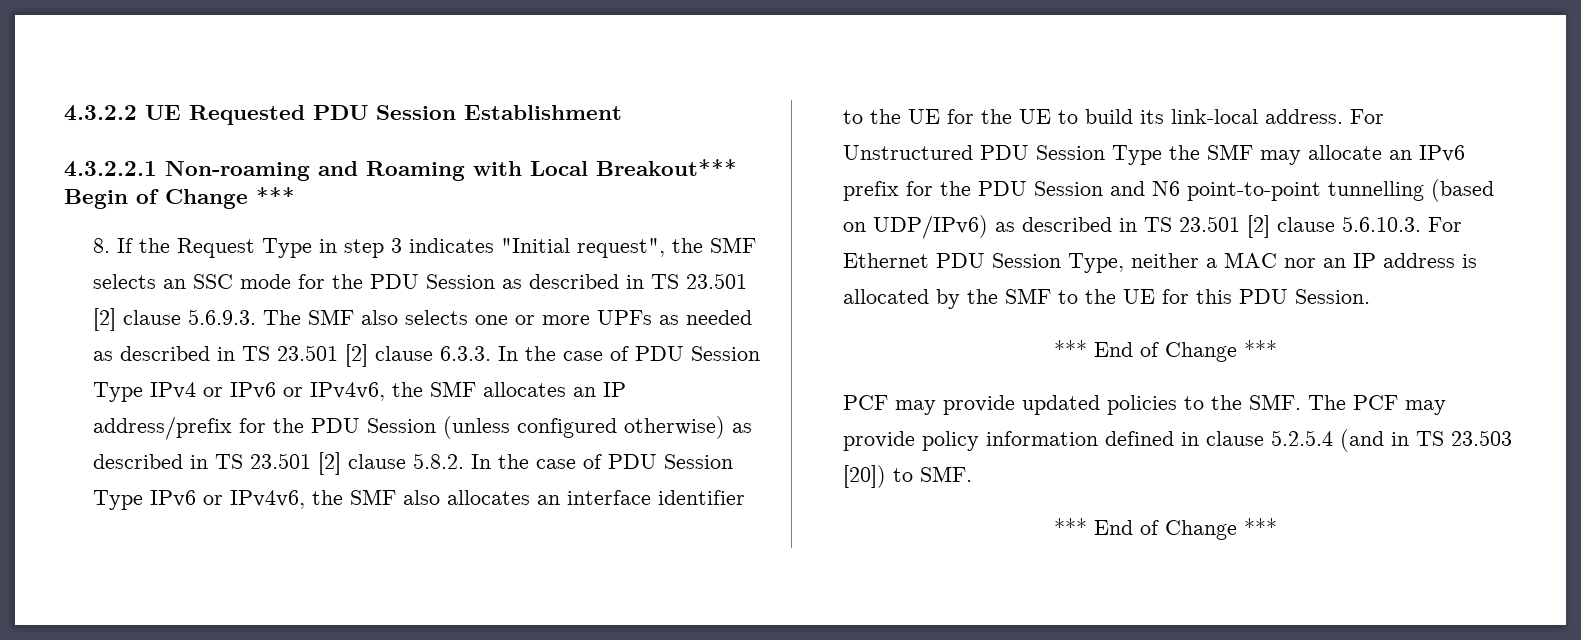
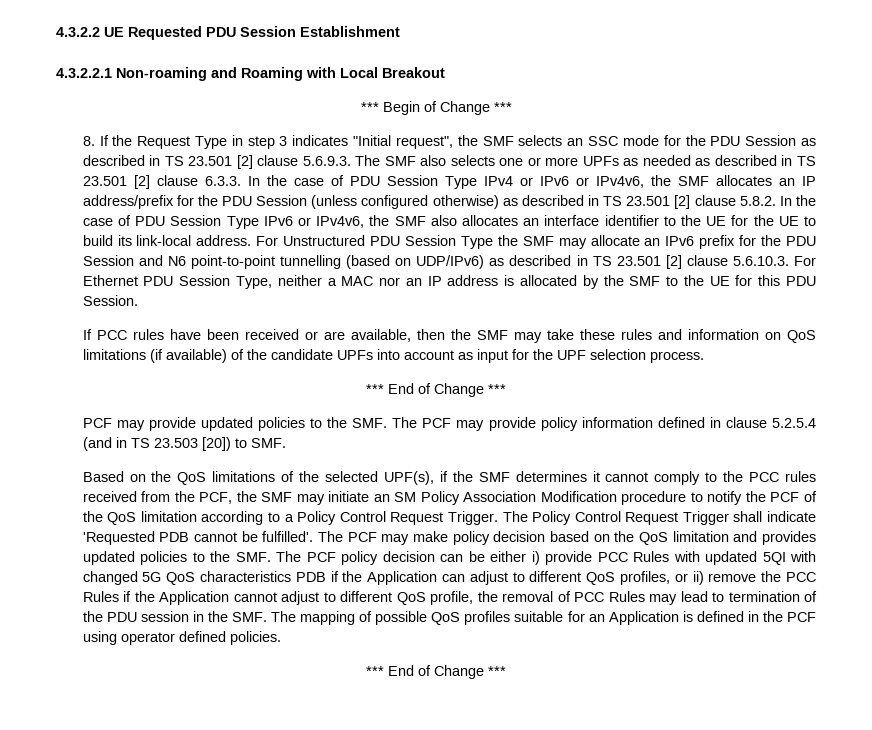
- 4.3.2.2.1 Non-roaming and Roaming with Local Breakout*** Begin of Change ***
+ 4.3.2.2.1 Non-roaming and Roaming with Local Breakout
+ *** Begin of Change ***
+ If PCC rules have been received or are available, then the SMF may take these rules and information on QoS limitations (if available) of the candidate UPFs into account as input for the UPF selection process.
+ Based on the QoS limitations of the selected UPF(s), if the SMF determines it cannot comply to the PCC rules received from the PCF, the SMF may initiate an SM Policy Association Modification procedure to notify the PCF of the QoS limitation according to a Policy Control Request Trigger. The Policy Control Request Trigger shall indicate 'Requested PDB cannot be fulfilled'. The PCF may make policy decision based on the QoS limitation and provides updated policies to the SMF. The PCF policy decision can be either i) provide PCC Rules with updated 5QI with changed 5G QoS characteristics PDB if the Application can adjust to different QoS profiles, or ii) remove the PCC Rules if the Application cannot adjust to different QoS profile, the removal of PCC Rules may lead to termination of the PDU session in the SMF. The mapping of possible QoS profiles suitable for an Application is defined in the PCF using operator defined policies.

